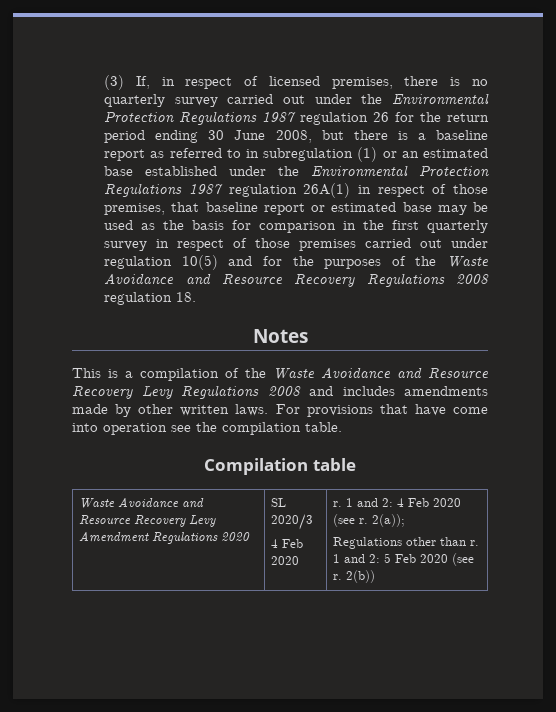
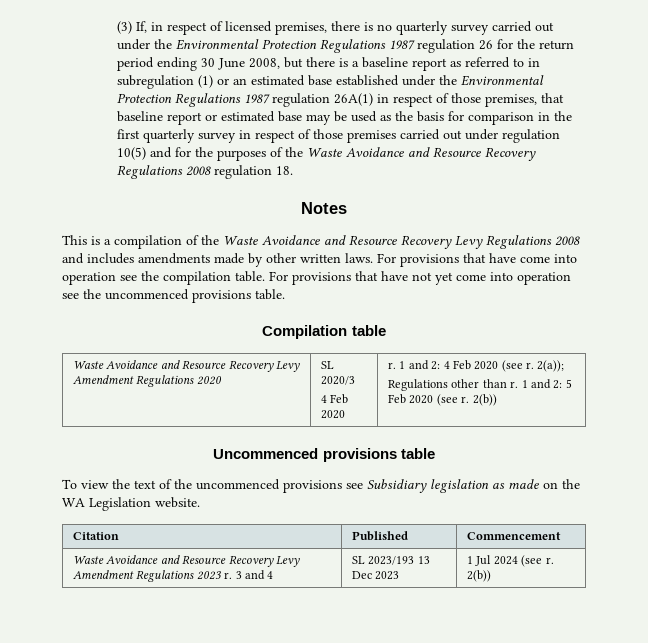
+ For provisions that have not yet come into operation see the uncommenced provisions table.
+ Uncommenced provisions table
+ To view the text of the uncommenced provisions see Subsidiary legislation as made on the WA Legislation website.
+ Citation | Published | Commencement
+ Waste Avoidance and Resource Recovery Levy Amendment Regulations 2023 r. 3 and 4 | SL 2023/193 13 Dec 2023 | 1 Jul 2024 (see r. 2(b))

